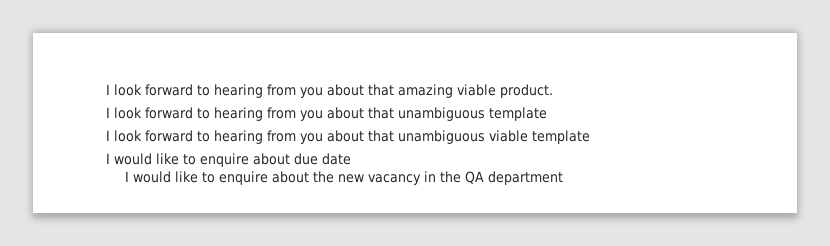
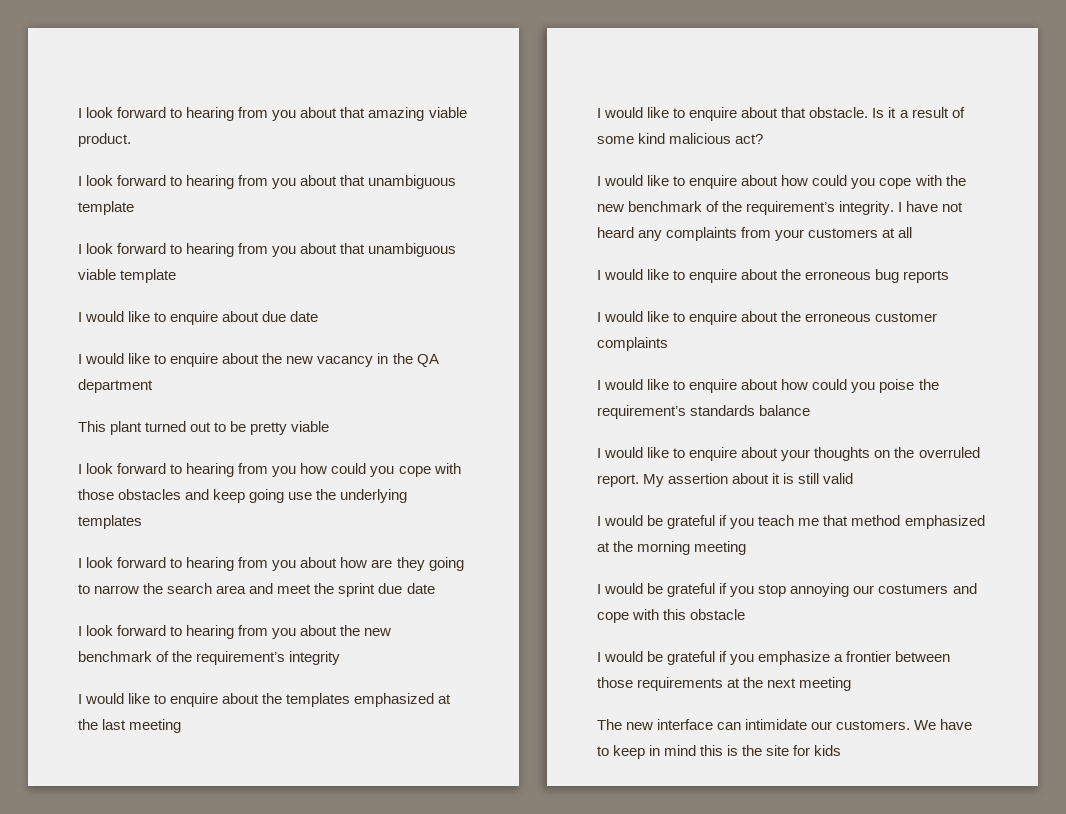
+ This plant turned out to be pretty viable
+ I look forward to hearing from you how could you cope with those obstacles and keep going use the underlying templates
+ I look forward to hearing from you about how are they going to narrow the search area and meet the sprint due date
+ I look forward to hearing from you about the new benchmark of the requirement’s integrity
+ I would like to enquire about the templates emphasized at the last meeting
+ I would like to enquire about that obstacle. Is it a result of some kind malicious act?
+ I would like to enquire about how could you cope with the new benchmark of the requirement’s integrity. I have not heard any complaints from your customers at all
+ I would like to enquire about the erroneous bug reports
+ I would like to enquire about the erroneous customer complaints
+ I would like to enquire about how could you poise the requirement’s standards balance
+ I would like to enquire about your thoughts on the overruled report. My assertion about it is still valid
+ I would be grateful if you teach me that method emphasized at the morning meeting
+ I would be grateful if you stop annoying our costumers and cope with this obstacle
+ I would be grateful if you emphasize a frontier between those requirements at the next meeting
+ The new interface can intimidate our customers. We have to keep in mind this is the site for kids

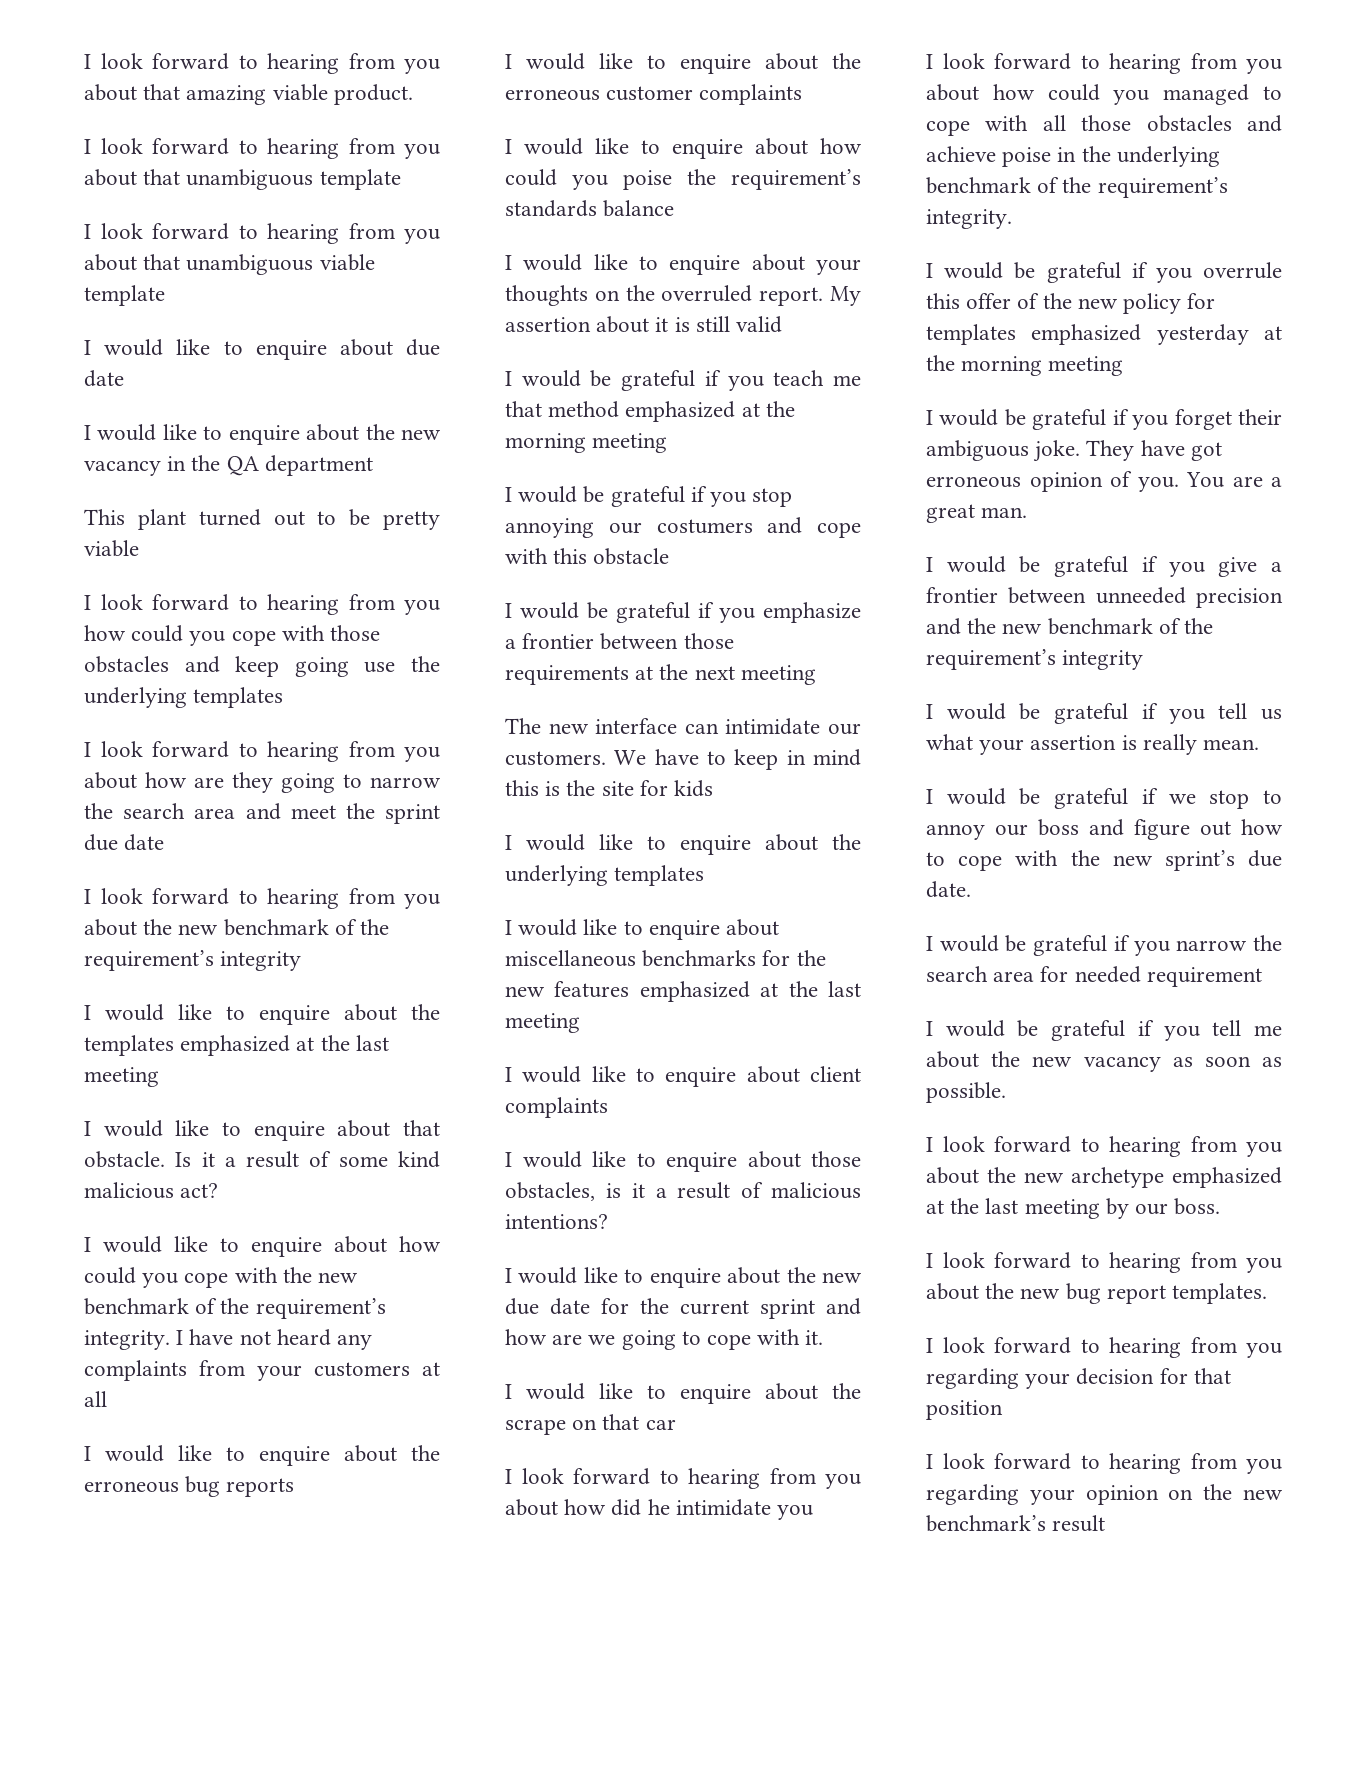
+ I would like to enquire about the underlying templates
+ I would like to enquire about miscellaneous benchmarks for the new features emphasized at the last meeting
+ I would like to enquire about client complaints
+ I would like to enquire about those obstacles, is it a result of malicious intentions?
+ I would like to enquire about the new due date for the current sprint and how are we going to cope with it.
+ I would like to enquire about the scrape on that car
+ I look forward to hearing from you about how did he intimidate you
+ I look forward to hearing from you about how could you managed to cope with all those obstacles and achieve poise in the underlying benchmark of the requirement’s integrity.
+ I would be grateful if you overrule this offer of the new policy for templates emphasized yesterday at the morning meeting
+ I would be grateful if you forget their ambiguous joke. They have got erroneous opinion of you. You are a great man.
+ I would be grateful if you give a frontier between unneeded precision and the new benchmark of the requirement’s integrity
+ I would be grateful if you tell us what your assertion is really mean.
+ I would be grateful if we stop to annoy our boss and figure out how to cope with the new sprint’s due date.
+ I would be grateful if you narrow the search area for needed requirement
+ I would be grateful if you tell me about the new vacancy as soon as possible.
+ I look forward to hearing from you about the new archetype emphasized at the last meeting by our boss.
+ I look forward to hearing from you about the new bug report templates.
+ I look forward to hearing from you regarding your decision for that position
+ I look forward to hearing from you regarding your opinion on the new benchmark’s result

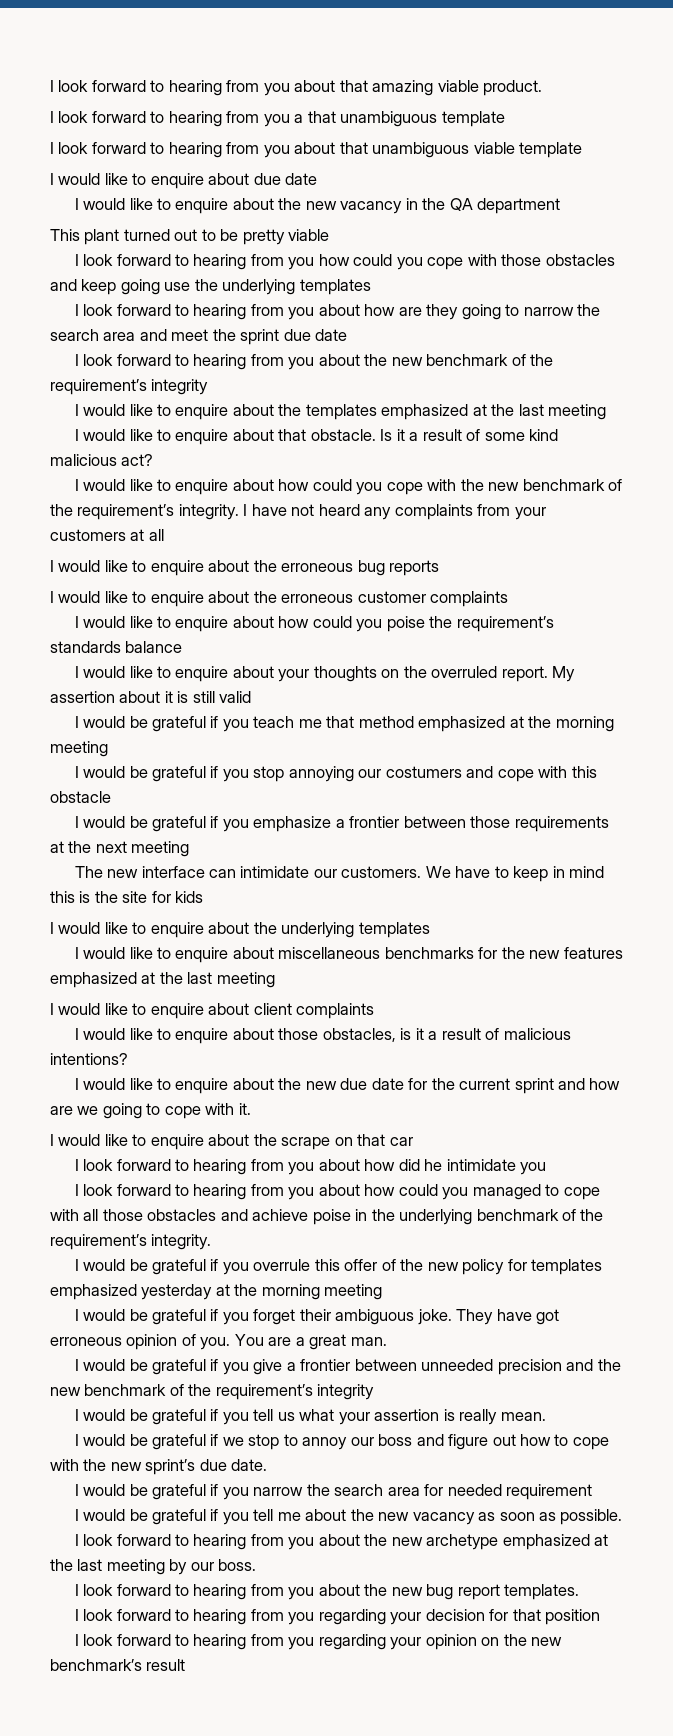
- I look forward to hearing from you about that unambiguous template
+ I look forward to hearing from you a that unambiguous template

